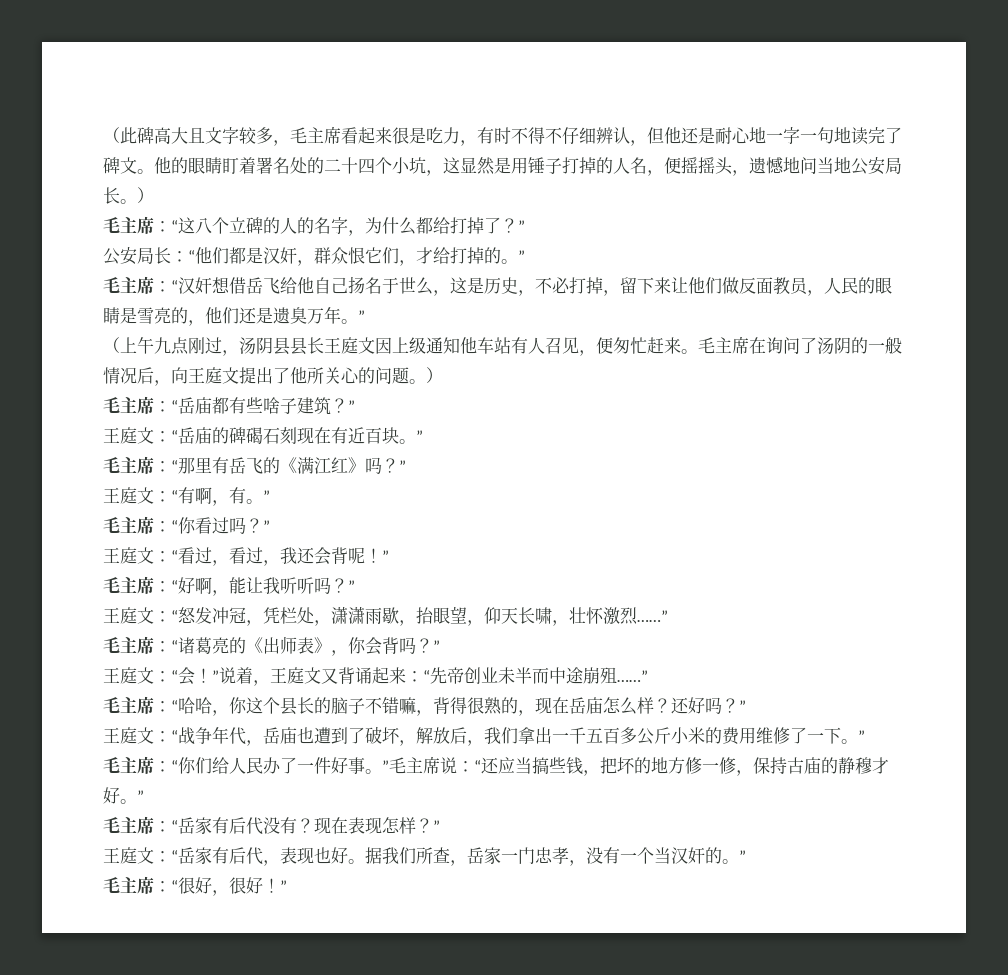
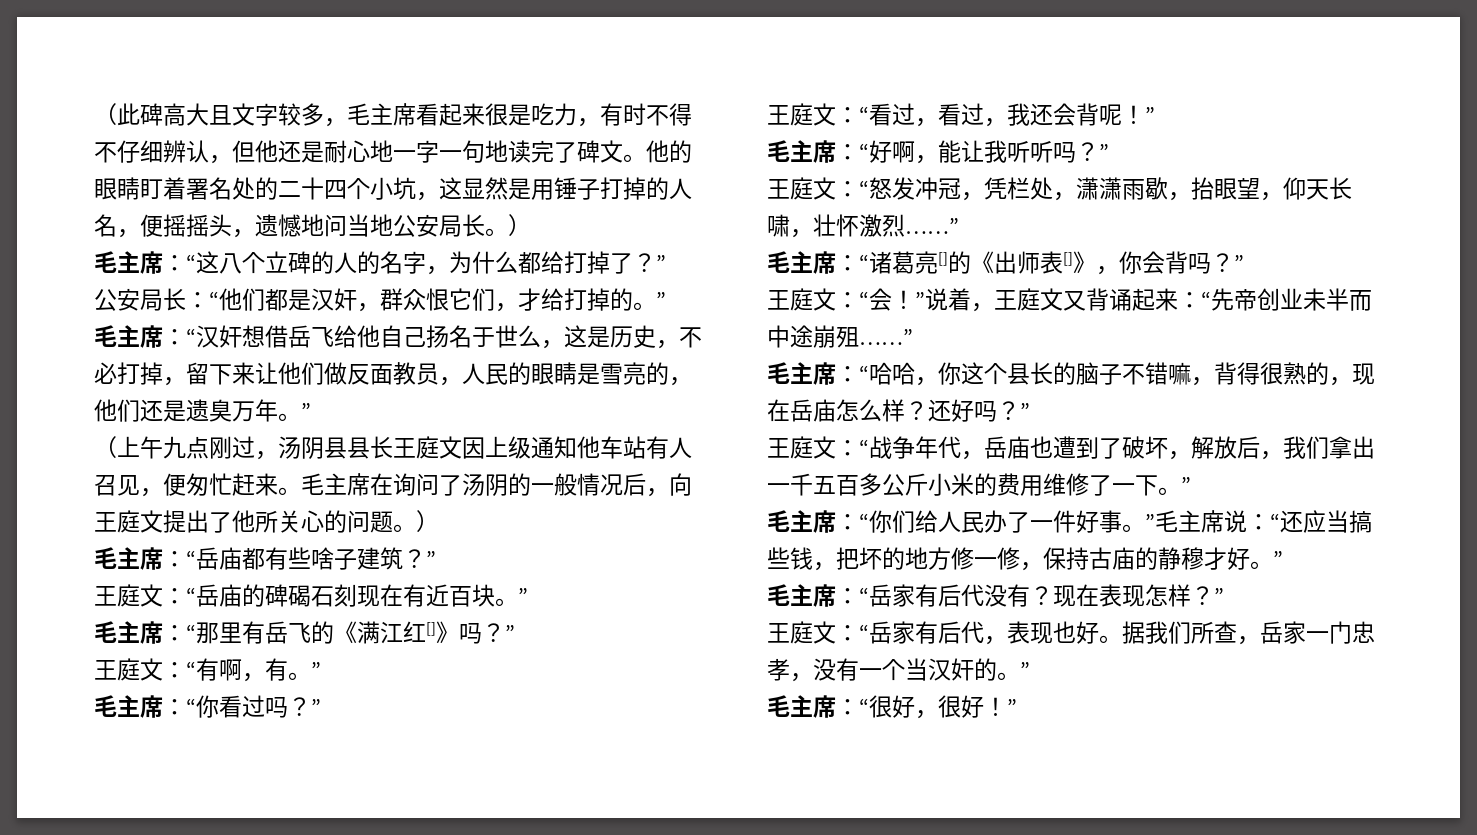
- 毛主席：“那里有岳飞的《满江红》吗？”
+ 毛主席：“那里有岳飞的《满江红[]》吗？”
- 毛主席：“诸葛亮的《出师表》，你会背吗？”
+ 毛主席：“诸葛亮[]的《出师表[]》，你会背吗？”

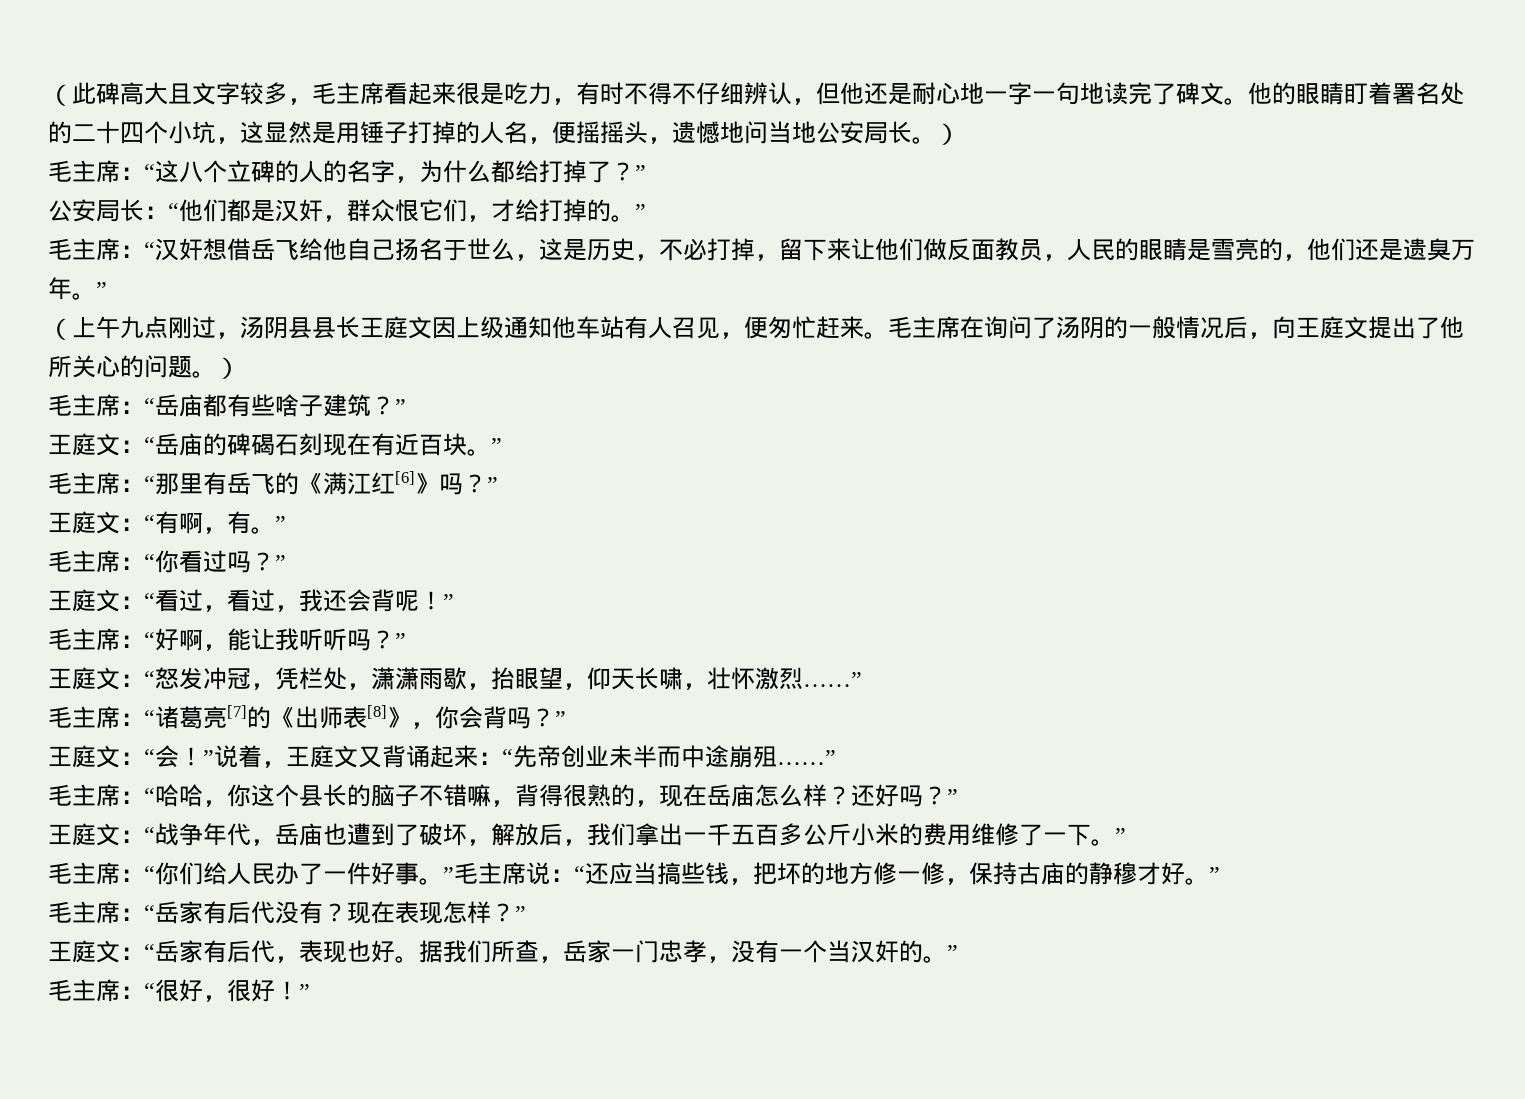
- 毛主席：“那里有岳飞的《满江红[]》吗？”
+ 毛主席：“那里有岳飞的《满江红[6]》吗？”
- 毛主席：“诸葛亮[]的《出师表[]》，你会背吗？”
+ 毛主席：“诸葛亮[7]的《出师表[8]》，你会背吗？”

